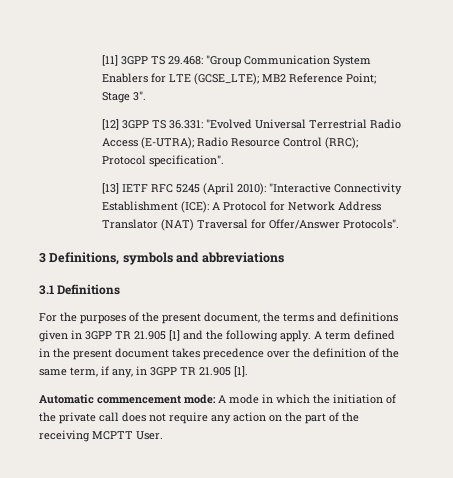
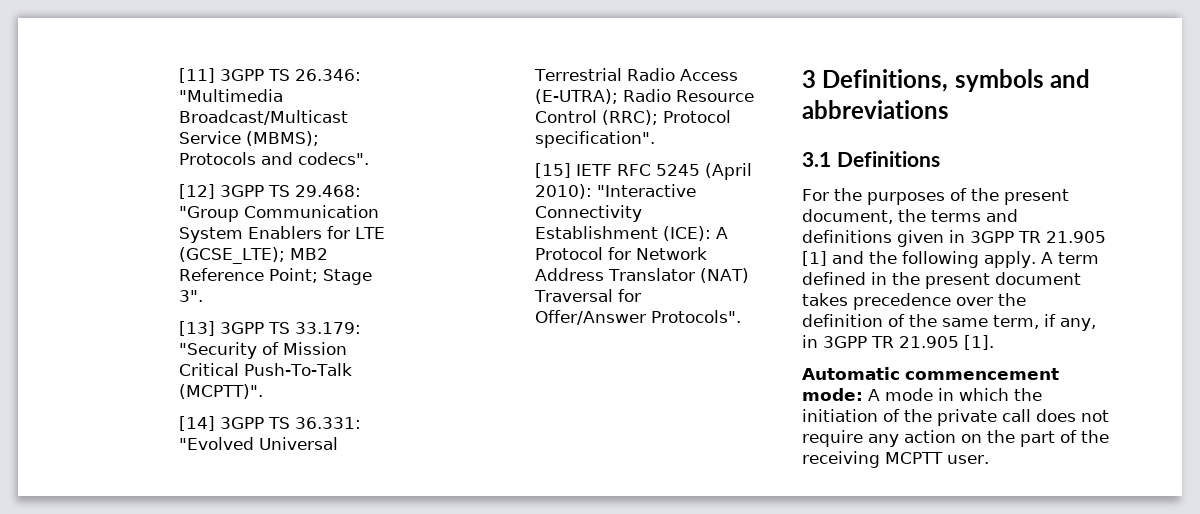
- [11] 3GPP TS 29.468: "Group Communication System Enablers for LTE (GCSE_LTE); MB2 Reference Point; Stage 3".
+ [11] 3GPP TS 26.346: "Multimedia Broadcast/Multicast Service (MBMS); Protocols and codecs".
+ [12] 3GPP TS 29.468: "Group Communication System Enablers for LTE (GCSE_LTE); MB2 Reference Point; Stage 3".
- [12] 3GPP TS 36.331: "Evolved Universal Terrestrial Radio Access (E-UTRA); Radio Resource Control (RRC); Protocol specification".
+ [13] 3GPP TS 33.179: "Security of Mission Critical Push-To-Talk (MCPTT)".
+ [14] 3GPP TS 36.331: "Evolved Universal Terrestrial Radio Access (E-UTRA); Radio Resource Control (RRC); Protocol specification".
- [13] IETF RFC 5245 (April 2010): "Interactive Connectivity Establishment (ICE): A Protocol for Network Address Translator (NAT) Traversal for Offer/Answer Protocols".
+ [15] IETF RFC 5245 (April 2010): "Interactive Connectivity Establishment (ICE): A Protocol for Network Address Translator (NAT) Traversal for Offer/Answer Protocols".
- Automatic commencement mode: A mode in which the initiation of the private call does not require any action on the part of the receiving MCPTT User.
+ Automatic commencement mode: A mode in which the initiation of the private call does not require any action on the part of the receiving MCPTT user.

